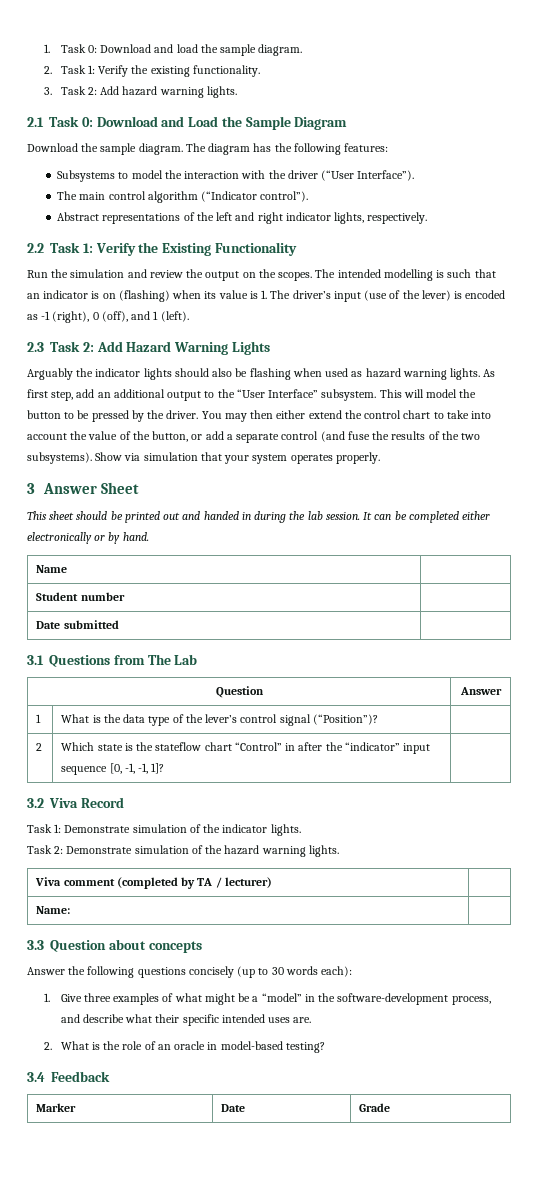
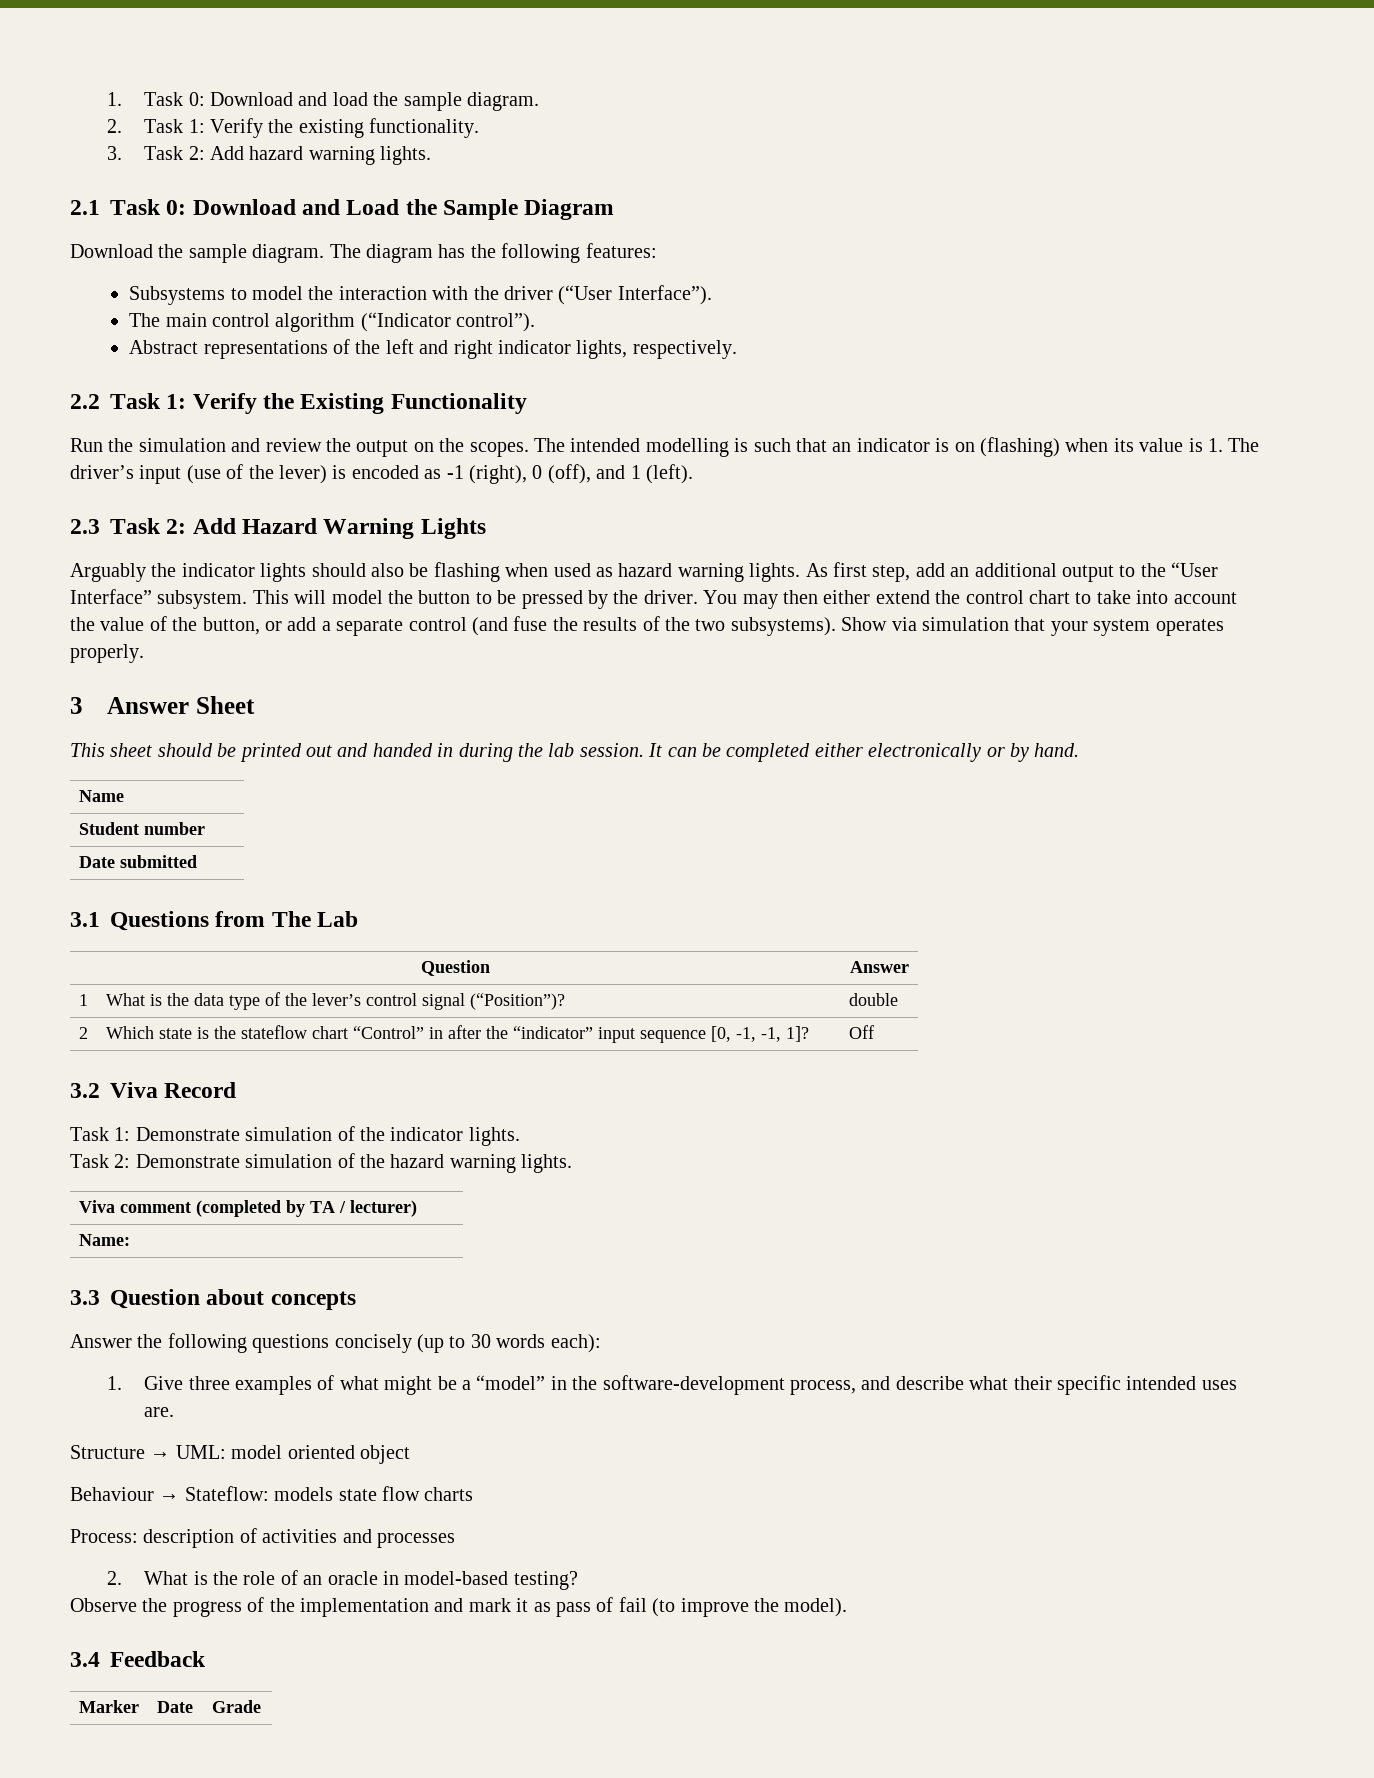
- 1 | What is the data type of the lever’s control signal (“Position”)? |
+ 1 | What is the data type of the lever’s control signal (“Position”)? | double
- 2 | Which state is the stateflow chart “Control” in after the “indicator” input sequence [0, -1, -1, 1]? |
+ 2 | Which state is the stateflow chart “Control” in after the “indicator” input sequence [0, -1, -1, 1]? | Off
+ Structure → UML: model oriented object
+ Behaviour → Stateflow: models state flow charts
+ Process: description of activities and processes
+ Observe the progress of the implementation and mark it as pass of fail (to improve the model).

